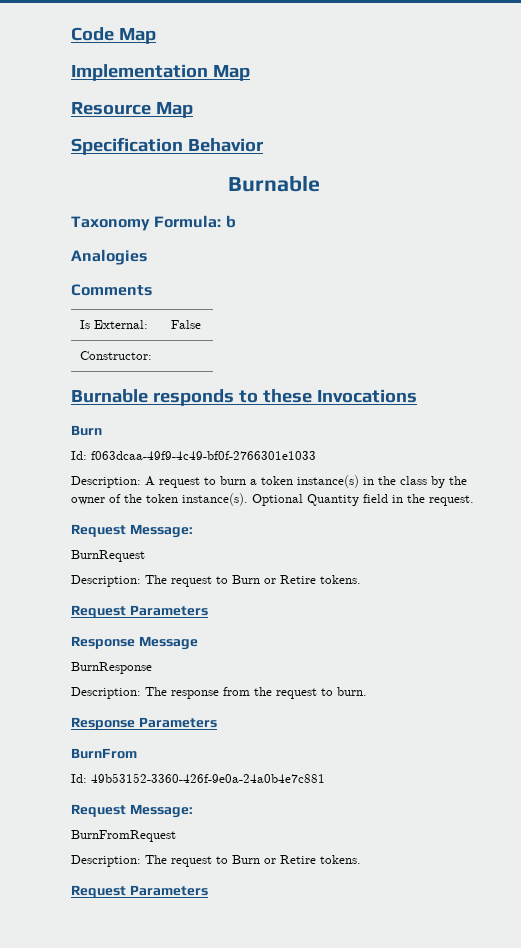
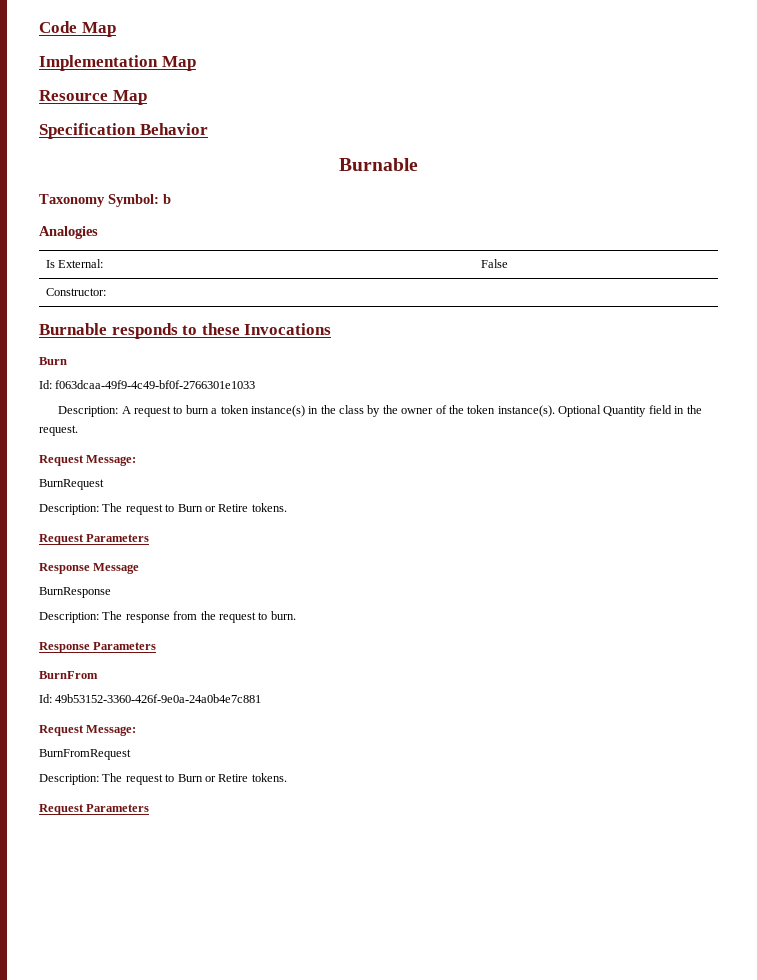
- Taxonomy Formula: b
+ Taxonomy Symbol: b
- Comments

